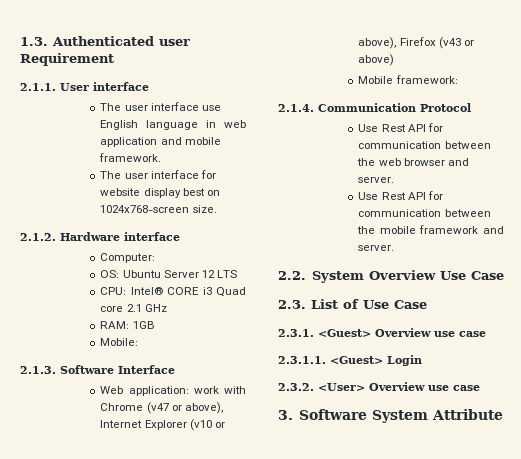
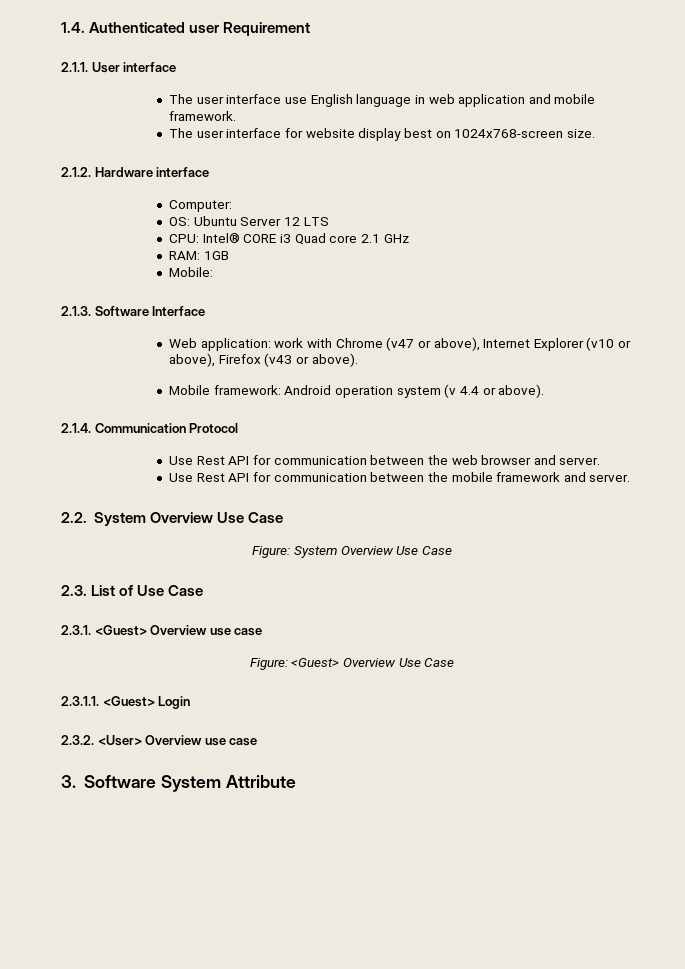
- 1.3. Authenticated user Requirement
+ 1.4. Authenticated user Requirement
- Web application: work with Chrome (v47 or above), Internet Explorer (v10 or above), Firefox (v43 or above)
+ Web application: work with Chrome (v47 or above), Internet Explorer (v10 or above), Firefox (v43 or above).
- Mobile framework:
+ Mobile framework: Android operation system (v 4.4 or above).
+ Figure: System Overview Use Case
+ Figure: <Guest> Overview Use Case

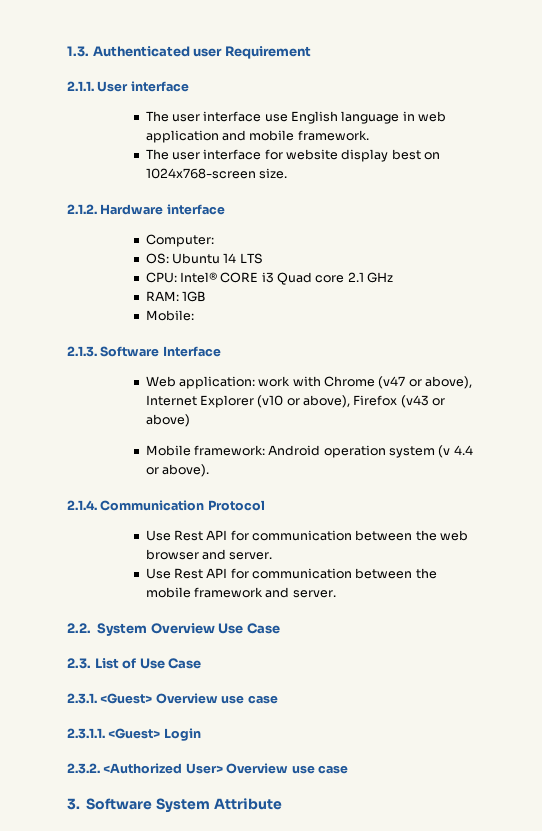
- 1.4. Authenticated user Requirement
+ 1.3. Authenticated user Requirement
- OS: Ubuntu Server 12 LTS
+ OS: Ubuntu 14 LTS
- Web application: work with Chrome (v47 or above), Internet Explorer (v10 or above), Firefox (v43 or above).
+ Web application: work with Chrome (v47 or above), Internet Explorer (v10 or above), Firefox (v43 or above)
- Figure: System Overview Use Case
- Figure: <Guest> Overview Use Case
- 2.3.2. <User> Overview use case
+ 2.3.2. <Authorized User> Overview use case

